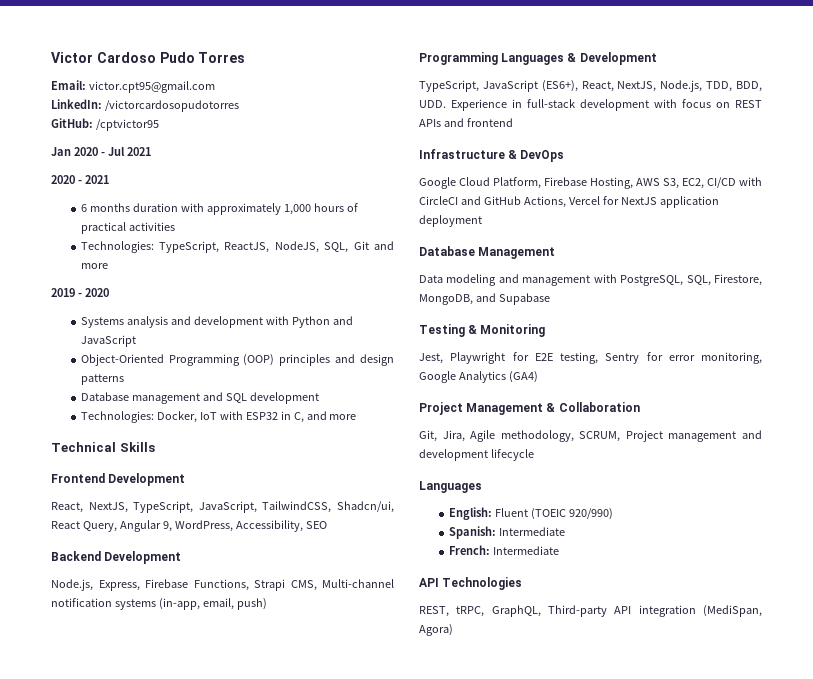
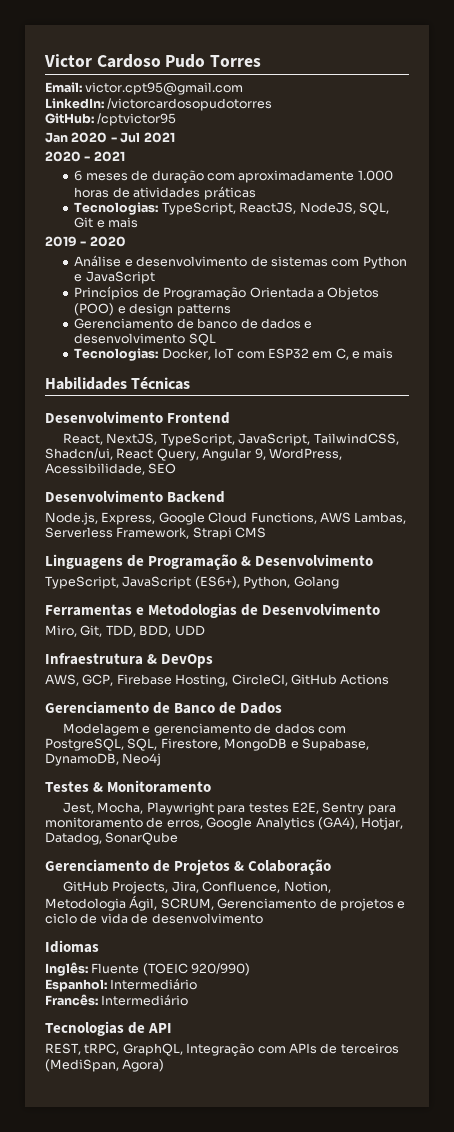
- 6 months duration with approximately 1,000 hours of practical activities
- Technologies: TypeScript, ReactJS, NodeJS, SQL, Git and more
+ 6 meses de duração com aproximadamente 1.000 horas de atividades práticas
+ Tecnologias: TypeScript, ReactJS, NodeJS, SQL, Git e mais
- Systems analysis and development with Python and JavaScript
- Object-Oriented Programming (OOP) principles and design patterns
- Database management and SQL development
- Technologies: Docker, IoT with ESP32 in C, and more
- Technical Skills
- Frontend Development
+ Análise e desenvolvimento de sistemas com Python e JavaScript
+ Princípios de Programação Orientada a Objetos (POO) e design patterns
+ Gerenciamento de banco de dados e desenvolvimento SQL
+ Tecnologias: Docker, IoT com ESP32 em C, e mais
+ Habilidades Técnicas
+ Desenvolvimento Frontend
- React, NextJS, TypeScript, JavaScript, TailwindCSS, Shadcn/ui, React Query, Angular 9, WordPress, Accessibility, SEO
+ React, NextJS, TypeScript, JavaScript, TailwindCSS, Shadcn/ui, React Query, Angular 9, WordPress, Acessibilidade, SEO
- Backend Development
+ Desenvolvimento Backend
- Node.js, Express, Firebase Functions, Strapi CMS, Multi-channel notification systems (in-app, email, push)
- Programming Languages & Development
- TypeScript, JavaScript (ES6+), React, NextJS, Node.js, TDD, BDD, UDD. Experience in full-stack development with focus on REST APIs and frontend
- Infrastructure & DevOps
- Google Cloud Platform, Firebase Hosting, AWS S3, EC2, CI/CD with CircleCI and GitHub Actions, Vercel for NextJS application deployment
- Database Management
- Data modeling and management with PostgreSQL, SQL, Firestore, MongoDB, and Supabase
- Testing & Monitoring
- Jest, Playwright for E2E testing, Sentry for error monitoring, Google Analytics (GA4)
- Project Management & Collaboration
- Git, Jira, Agile methodology, SCRUM, Project management and development lifecycle
- Languages
- English: Fluent (TOEIC 920/990)
- Spanish: Intermediate
- French: Intermediate
- API Technologies
+ Node.js, Express, Google Cloud Functions, AWS Lambas, Serverless Framework, Strapi CMS
+ Linguagens de Programação & Desenvolvimento
+ TypeScript, JavaScript (ES6+), Python, Golang
+ Ferramentas e Metodologias de Desenvolvimento
+ Miro, Git, TDD, BDD, UDD
+ Infraestrutura & DevOps
+ AWS, GCP, Firebase Hosting, CircleCI, GitHub Actions
+ Gerenciamento de Banco de Dados
+ Modelagem e gerenciamento de dados com PostgreSQL, SQL, Firestore, MongoDB e Supabase, DynamoDB, Neo4j
+ Testes & Monitoramento
+ Jest, Mocha, Playwright para testes E2E, Sentry para monitoramento de erros, Google Analytics (GA4), Hotjar, Datadog, SonarQube
+ Gerenciamento de Projetos & Colaboração
+ GitHub Projects, Jira, Confluence, Notion, Metodologia Ágil, SCRUM, Gerenciamento de projetos e ciclo de vida de desenvolvimento
+ Idiomas
+ Inglês: Fluente (TOEIC 920/990)
+ Espanhol: Intermediário
+ Francês: Intermediário
+ Tecnologias de API
- REST, tRPC, GraphQL, Third-party API integration (MediSpan, Agora)
+ REST, tRPC, GraphQL, Integração com APIs de terceiros (MediSpan, Agora)

